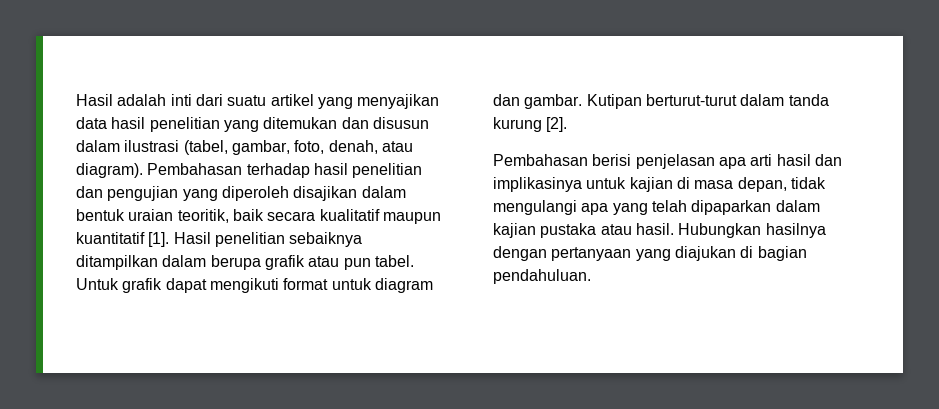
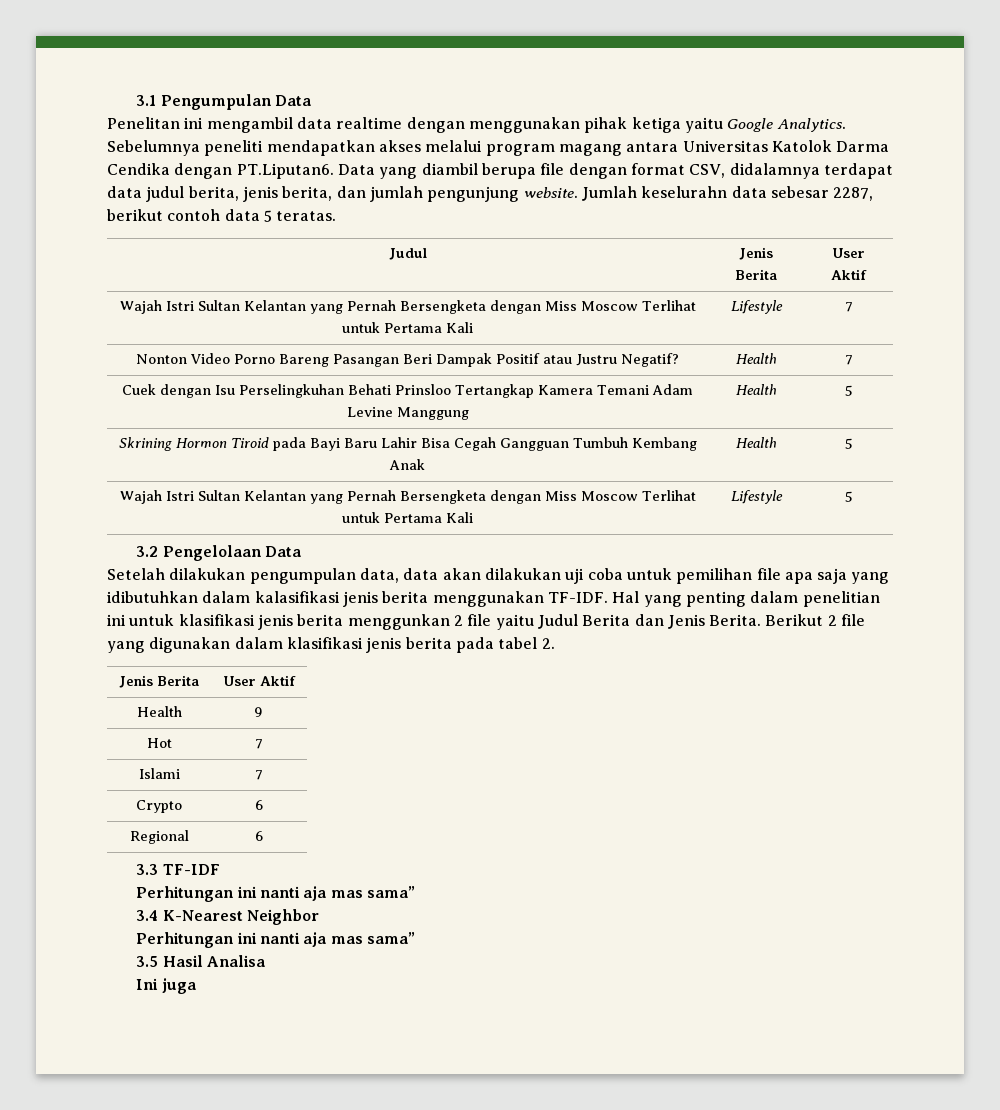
- Hasil adalah inti dari suatu artikel yang menyajikan data hasil penelitian yang ditemukan dan disusun dalam ilustrasi (tabel, gambar, foto, denah, atau diagram). Pembahasan terhadap hasil penelitian dan pengujian yang diperoleh disajikan dalam bentuk uraian teoritik, baik secara kualitatif maupun kuantitatif [1]. Hasil penelitian sebaiknya ditampilkan dalam berupa grafik atau pun tabel. Untuk grafik dapat mengikuti format untuk diagram dan gambar. Kutipan berturut-turut dalam tanda kurung [2].
- Pembahasan berisi penjelasan apa arti hasil dan implikasinya untuk kajian di masa depan, tidak mengulangi apa yang telah dipaparkan dalam kajian pustaka atau hasil. Hubungkan hasilnya dengan pertanyaan yang diajukan di bagian pendahuluan.
+ 3.1 Pengumpulan Data
+ Penelitan ini mengambil data realtime dengan menggunakan pihak ketiga yaitu Google Analytics. Sebelumnya peneliti mendapatkan akses melalui program magang antara Universitas Katolok Darma Cendika dengan PT.Liputan6. Data yang diambil berupa file dengan format CSV, didalamnya terdapat data judul berita, jenis berita, dan jumlah pengunjung website. Jumlah keselurahn data sebesar 2287, berikut contoh data 5 teratas.
+ Judul | Jenis Berita | User Aktif
+ Wajah Istri Sultan Kelantan yang Pernah Bersengketa dengan Miss Moscow Terlihat untuk Pertama Kali | Lifestyle | 7
+ Nonton Video Porno Bareng Pasangan Beri Dampak Positif atau Justru Negatif? | Health | 7
+ Cuek dengan Isu Perselingkuhan Behati Prinsloo Tertangkap Kamera Temani Adam Levine Manggung | Health | 5
+ Skrining Hormon Tiroid pada Bayi Baru Lahir Bisa Cegah Gangguan Tumbuh Kembang Anak | Health | 5
+ Wajah Istri Sultan Kelantan yang Pernah Bersengketa dengan Miss Moscow Terlihat untuk Pertama Kali | Lifestyle | 5
+ 3.2 Pengelolaan Data
+ Setelah dilakukan pengumpulan data, data akan dilakukan uji coba untuk pemilihan file apa saja yang idibutuhkan dalam kalasifikasi jenis berita menggunakan TF-IDF. Hal yang penting dalam penelitian ini untuk klasifikasi jenis berita menggunkan 2 file yaitu Judul Berita dan Jenis Berita. Berikut 2 file yang digunakan dalam klasifikasi jenis berita pada tabel 2.
+ Jenis Berita | User Aktif
+ Health | 9
+ Hot | 7
+ Islami | 7
+ Crypto | 6
+ Regional | 6
+ 3.3 TF-IDF
+ Perhitungan ini nanti aja mas sama”
+ 3.4 K-Nearest Neighbor
+ Perhitungan ini nanti aja mas sama”
+ 3.5 Hasil Analisa
+ Ini juga

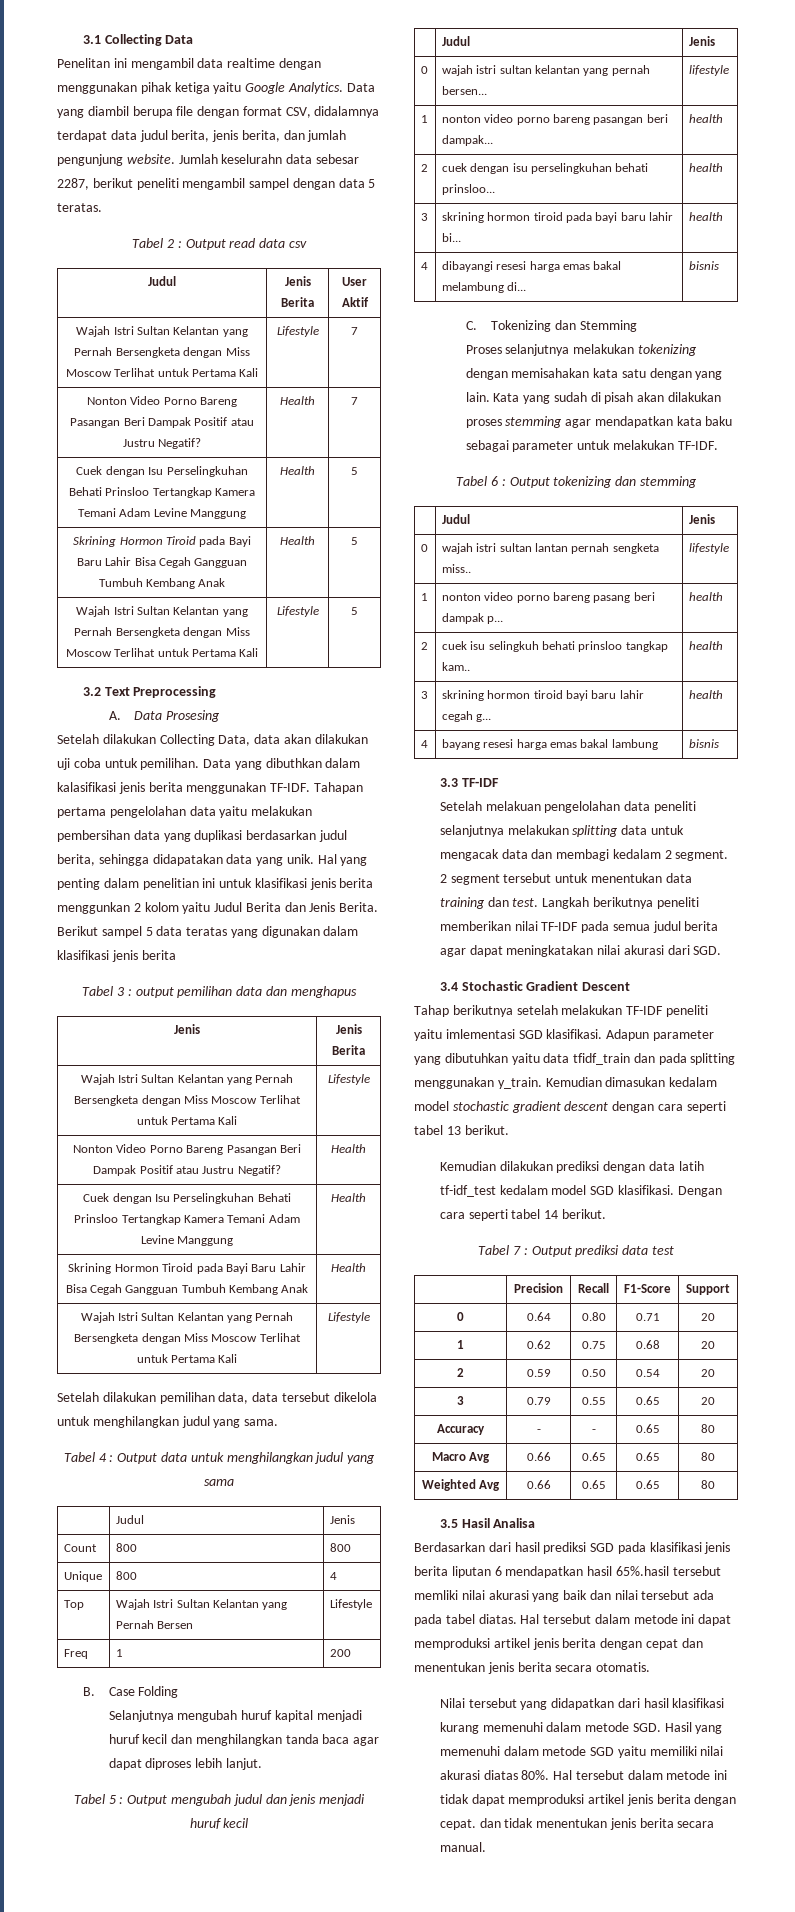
- 3.1 Pengumpulan Data
+ 3.1 Collecting Data
- Sebelumnya peneliti mendapatkan akses melalui program magang antara Universitas Katolok Darma Cendika dengan PT.Liputan6. Data yang diambil berupa file dengan format CSV, didalamnya terdapat data judul berita, jenis berita, dan jumlah pengunjung website.
+ Data yang diambil berupa file dengan format CSV, didalamnya terdapat data judul berita, jenis berita, dan jumlah pengunjung website.
- Jumlah keselurahn data sebesar 2287, berikut contoh data 5 teratas.
+ Jumlah keselurahn data sebesar 2287, berikut peneliti mengambil sampel dengan data 5 teratas.
+ Tabel 2 : Output read data csv
- 3.2 Pengelolaan Data
- Setelah dilakukan pengumpulan data, data akan dilakukan uji coba untuk pemilihan file apa saja yang idibutuhkan dalam kalasifikasi jenis berita menggunakan TF-IDF.
+ 3.2 Text Preprocessing
+ A. Data Prosesing
+ Setelah dilakukan Collecting Data, data akan dilakukan uji coba untuk pemilihan. Data yang dibuthkan dalam kalasifikasi jenis berita menggunakan TF-IDF.
+ Tahapan pertama pengelolahan data yaitu melakukan pembersihan data yang duplikasi berdasarkan judul berita, sehingga didapatakan data yang unik.
- Hal yang penting dalam penelitian ini untuk klasifikasi jenis berita menggunkan 2 file yaitu Judul Berita dan Jenis Berita.
+ Hal yang penting dalam penelitian ini untuk klasifikasi jenis berita menggunkan 2 kolom yaitu Judul Berita dan Jenis Berita.
- Berikut 2 file yang digunakan dalam klasifikasi jenis berita pada tabel 2.
- Jenis Berita | User Aktif
- Health | 9
- Hot | 7
- Islami | 7
- Crypto | 6
- Regional | 6
+ Berikut sampel 5 data teratas yang digunakan dalam klasifikasi jenis berita
+ Tabel 3 : output pemilihan data dan menghapus
+ Jenis | Jenis Berita
+ Wajah Istri Sultan Kelantan yang Pernah Bersengketa dengan Miss Moscow Terlihat untuk Pertama Kali | Lifestyle
+ Nonton Video Porno Bareng Pasangan Beri Dampak Positif atau Justru Negatif? | Health
+ Cuek dengan Isu Perselingkuhan Behati Prinsloo Tertangkap Kamera Temani Adam Levine Manggung | Health
+ Skrining Hormon Tiroid pada Bayi Baru Lahir Bisa Cegah Gangguan Tumbuh Kembang Anak | Health
+ Wajah Istri Sultan Kelantan yang Pernah Bersengketa dengan Miss Moscow Terlihat untuk Pertama Kali | Lifestyle
+ Setelah dilakukan pemilihan data, data tersebut dikelola untuk menghilangkan judul yang sama.
+ Tabel 4 : Output data untuk menghilangkan judul yang sama
+ | Judul | Jenis
+ Count | 800 | 800
+ Unique | 800 | 4
+ Top | Wajah Istri Sultan Kelantan yang Pernah Bersen | Lifestyle
+ Freq | 1 | 200
+ B. Case Folding
+ Selanjutnya mengubah huruf kapital menjadi huruf kecil dan menghilangkan tanda baca agar dapat diproses lebih lanjut.
+ Tabel 5 : Output mengubah judul dan jenis menjadi huruf kecil
+ | Judul | Jenis
+ 0 | wajah istri sultan kelantan yang pernah bersen... | lifestyle
+ 1 | nonton video porno bareng pasangan beri dampak... | health
+ 2 | cuek dengan isu perselingkuhan behati prinsloo... | health
+ 3 | skrining hormon tiroid pada bayi baru lahir bi... | health
+ 4 | dibayangi resesi harga emas bakal melambung di... | bisnis
+ C. Tokenizing dan Stemming
+ Proses selanjutnya melakukan tokenizing dengan memisahakan kata satu dengan yang lain. Kata yang sudah di pisah akan dilakukan proses stemming agar mendapatkan kata baku sebagai parameter untuk melakukan TF-IDF.
+ Tabel 6 : Output tokenizing dan stemming
+ | Judul | Jenis
+ 0 | wajah istri sultan lantan pernah sengketa miss.. | lifestyle
+ 1 | nonton video porno bareng pasang beri dampak p... | health
+ 2 | cuek isu selingkuh behati prinsloo tangkap kam.. | health
+ 3 | skrining hormon tiroid bayi baru lahir cegah g... | health
+ 4 | bayang resesi harga emas bakal lambung | bisnis
  3.3 TF-IDF
- Perhitungan ini nanti aja mas sama”
- 3.4 K-Nearest Neighbor
- Perhitungan ini nanti aja mas sama”
+ Setelah melakuan pengelolahan data peneliti selanjutnya melakukan splitting data untuk mengacak data dan membagi kedalam 2 segment. 2 segment tersebut untuk menentukan data training dan test. Langkah berikutnya peneliti memberikan nilai TF-IDF pada semua judul berita agar dapat meningkatakan nilai akurasi dari SGD.
+ 3.4 Stochastic Gradient Descent
+ Tahap berikutnya setelah melakukan TF-IDF peneliti yaitu imlementasi SGD klasifikasi. Adapun parameter yang dibutuhkan yaitu data tfidf_train dan pada splitting menggunakan y_train. Kemudian dimasukan kedalam model stochastic gradient descent dengan cara seperti tabel 13 berikut.
+ Kemudian dilakukan prediksi dengan data latih tf-idf_test kedalam model SGD klasifikasi. Dengan cara seperti tabel 14 berikut.
+ Tabel 7 : Output prediksi data test
+ | Precision | Recall | F1-Score | Support
+ 0 | 0.64 | 0.80 | 0.71 | 20
+ 1 | 0.62 | 0.75 | 0.68 | 20
+ 2 | 0.59 | 0.50 | 0.54 | 20
+ 3 | 0.79 | 0.55 | 0.65 | 20
+ Accuracy | - | - | 0.65 | 80
+ Macro Avg | 0.66 | 0.65 | 0.65 | 80
+ Weighted Avg | 0.66 | 0.65 | 0.65 | 80
  3.5 Hasil Analisa
- Ini juga
+ Berdasarkan dari hasil prediksi SGD pada klasifikasi jenis berita liputan 6 mendapatkan hasil 65%.hasil tersebut memliki nilai akurasi yang baik dan nilai tersebut ada pada tabel diatas. Hal tersebut dalam metode ini dapat memproduksi artikel jenis berita dengan cepat dan menentukan jenis berita secara otomatis.
+ Nilai tersebut yang didapatkan dari hasil klasifikasi kurang memenuhi dalam metode SGD. Hasil yang memenuhi dalam metode SGD yaitu memiliki nilai akurasi diatas 80%. Hal tersebut dalam metode ini tidak dapat memproduksi artikel jenis berita dengan cepat. dan tidak menentukan jenis berita secara manual.

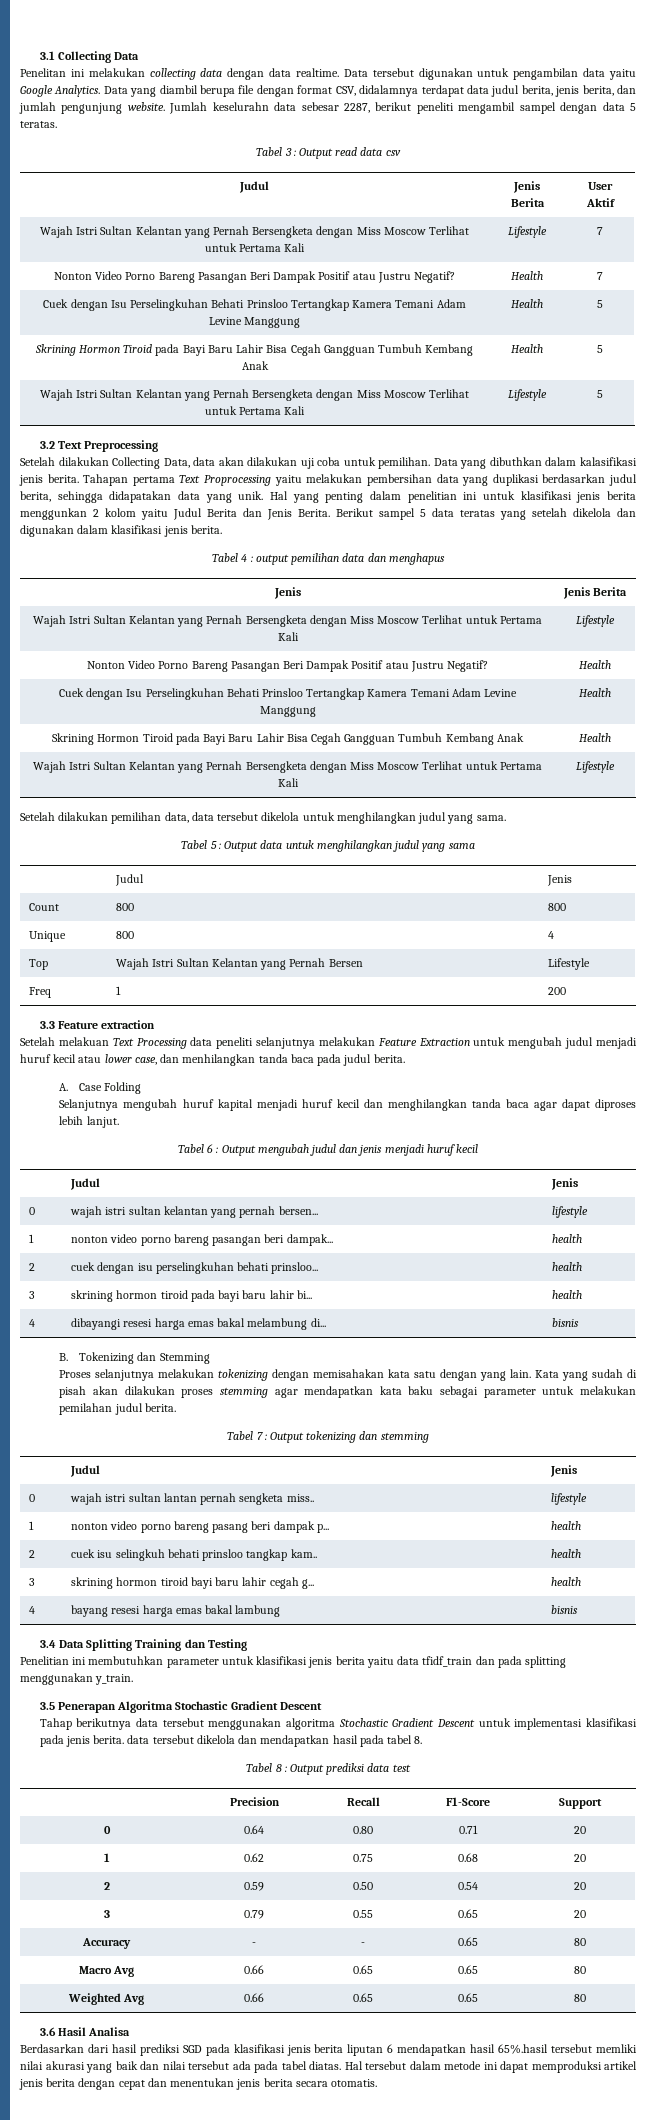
- Penelitan ini mengambil data realtime dengan menggunakan pihak ketiga yaitu Google Analytics.
+ Penelitan ini melakukan collecting data dengan data realtime. Data tersebut digunakan untuk pengambilan data yaitu Google Analytics.
- Tabel 2 : Output read data csv
+ Tabel 3 : Output read data csv
- A. Data Prosesing
- Data yang dibuthkan dalam kalasifikasi jenis berita menggunakan TF-IDF. Tahapan pertama pengelolahan data yaitu melakukan pembersihan data yang duplikasi berdasarkan judul berita, sehingga didapatakan data yang unik.
+ Data yang dibuthkan dalam kalasifikasi jenis berita. Tahapan pertama Text Proprocessing yaitu melakukan pembersihan data yang duplikasi berdasarkan judul berita, sehingga didapatakan data yang unik.
- Berikut sampel 5 data teratas yang digunakan dalam klasifikasi jenis berita
- Tabel 3 : output pemilihan data dan menghapus
+ Berikut sampel 5 data teratas yang setelah dikelola dan digunakan dalam klasifikasi jenis berita.
+ Tabel 4 : output pemilihan data dan menghapus
- Tabel 4 : Output data untuk menghilangkan judul yang sama
+ Tabel 5 : Output data untuk menghilangkan judul yang sama
- B. Case Folding
+ 3.3 Feature extraction
+ Setelah melakuan Text Processing data peneliti selanjutnya melakukan Feature Extraction untuk mengubah judul menjadi huruf kecil atau lower case, dan menhilangkan tanda baca pada judul berita.
+ A. Case Folding
- Tabel 5 : Output mengubah judul dan jenis menjadi huruf kecil
+ Tabel 6 : Output mengubah judul dan jenis menjadi huruf kecil
- C. Tokenizing dan Stemming
+ B. Tokenizing dan Stemming
- Kata yang sudah di pisah akan dilakukan proses stemming agar mendapatkan kata baku sebagai parameter untuk melakukan TF-IDF.
- Tabel 6 : Output tokenizing dan stemming
+ Kata yang sudah di pisah akan dilakukan proses stemming agar mendapatkan kata baku sebagai parameter untuk melakukan pemilahan judul berita.
+ Tabel 7 : Output tokenizing dan stemming
- 3.3 TF-IDF
- Setelah melakuan pengelolahan data peneliti selanjutnya melakukan splitting data untuk mengacak data dan membagi kedalam 2 segment. 2 segment tersebut untuk menentukan data training dan test. Langkah berikutnya peneliti memberikan nilai TF-IDF pada semua judul berita agar dapat meningkatakan nilai akurasi dari SGD.
- 3.4 Stochastic Gradient Descent
- Tahap berikutnya setelah melakukan TF-IDF peneliti yaitu imlementasi SGD klasifikasi. Adapun parameter yang dibutuhkan yaitu data tfidf_train dan pada splitting menggunakan y_train. Kemudian dimasukan kedalam model stochastic gradient descent dengan cara seperti tabel 13 berikut.
- Kemudian dilakukan prediksi dengan data latih tf-idf_test kedalam model SGD klasifikasi. Dengan cara seperti tabel 14 berikut.
- Tabel 7 : Output prediksi data test
+ 3.4 Data Splitting Training dan Testing
+ Penelitian ini membutuhkan parameter untuk klasifikasi jenis berita yaitu data tfidf_train dan pada splitting menggunakan y_train.
+ 3.5 Penerapan Algoritma Stochastic Gradient Descent
+ Tahap berikutnya data tersebut menggunakan algoritma Stochastic Gradient Descent untuk implementasi klasifikasi pada jenis berita. data tersebut dikelola dan mendapatkan hasil pada tabel 8.
+ Tabel 8 : Output prediksi data test
- 3.5 Hasil Analisa
+ 3.6 Hasil Analisa
- Nilai tersebut yang didapatkan dari hasil klasifikasi kurang memenuhi dalam metode SGD. Hasil yang memenuhi dalam metode SGD yaitu memiliki nilai akurasi diatas 80%. Hal tersebut dalam metode ini tidak dapat memproduksi artikel jenis berita dengan cepat. dan tidak menentukan jenis berita secara manual.

